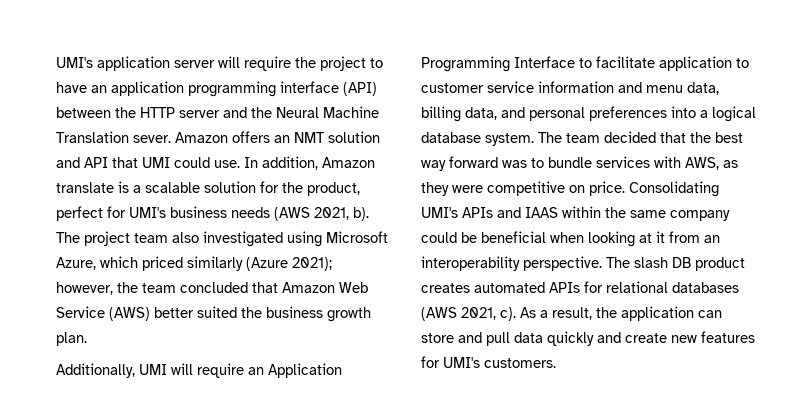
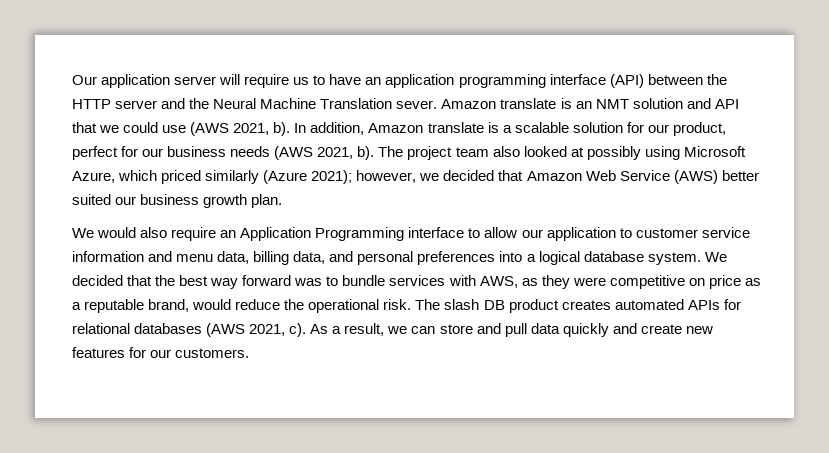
- UMI's application server will require the project to have an application programming interface (API) between the HTTP server and the Neural Machine Translation sever.
+ Our application server will require us to have an application programming interface (API) between the HTTP server and the Neural Machine Translation sever.
- Amazon offers an NMT solution and API that UMI could use.
+ Amazon translate is an NMT solution and API that we could use (AWS 2021, b).
- In addition, Amazon translate is a scalable solution for the product, perfect for UMI's business needs (AWS 2021, b).
+ In addition, Amazon translate is a scalable solution for our product, perfect for our business needs (AWS 2021, b).
- The project team also investigated using Microsoft Azure, which priced similarly (Azure 2021); however, the team concluded that Amazon Web Service (AWS) better suited the business growth plan.
+ The project team also looked at possibly using Microsoft Azure, which priced similarly (Azure 2021); however, we decided that Amazon Web Service (AWS) better suited our business growth plan.
- Additionally, UMI will require an Application Programming Interface to facilitate application to customer service information and menu data, billing data, and personal preferences into a logical database system.
+ We would also require an Application Programming interface to allow our application to customer service information and menu data, billing data, and personal preferences into a logical database system.
- The team decided that the best way forward was to bundle services with AWS, as they were competitive on price. Consolidating UMI's APIs and IAAS within the same company could be beneficial when looking at it from an interoperability perspective.
+ We decided that the best way forward was to bundle services with AWS, as they were competitive on price as a reputable brand, would reduce the operational risk.
- As a result, the application can store and pull data quickly and create new features for UMI's customers.
+ As a result, we can store and pull data quickly and create new features for our customers.

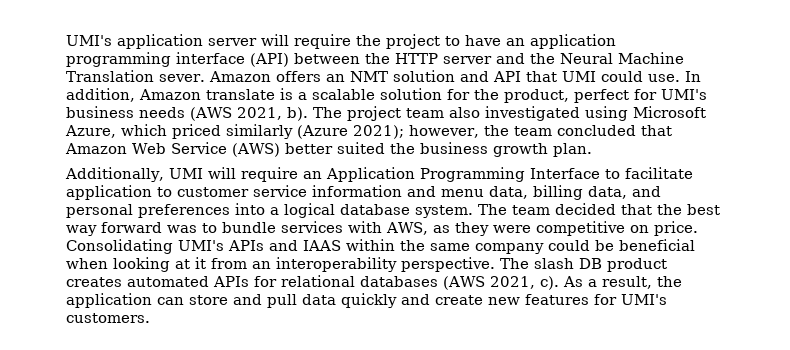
- Our application server will require us to have an application programming interface (API) between the HTTP server and the Neural Machine Translation sever.
+ UMI's application server will require the project to have an application programming interface (API) between the HTTP server and the Neural Machine Translation sever.
- Amazon translate is an NMT solution and API that we could use (AWS 2021, b).
+ Amazon offers an NMT solution and API that UMI could use.
- In addition, Amazon translate is a scalable solution for our product, perfect for our business needs (AWS 2021, b).
+ In addition, Amazon translate is a scalable solution for the product, perfect for UMI's business needs (AWS 2021, b).
- The project team also looked at possibly using Microsoft Azure, which priced similarly (Azure 2021); however, we decided that Amazon Web Service (AWS) better suited our business growth plan.
+ The project team also investigated using Microsoft Azure, which priced similarly (Azure 2021); however, the team concluded that Amazon Web Service (AWS) better suited the business growth plan.
- We would also require an Application Programming interface to allow our application to customer service information and menu data, billing data, and personal preferences into a logical database system.
+ Additionally, UMI will require an Application Programming Interface to facilitate application to customer service information and menu data, billing data, and personal preferences into a logical database system.
- We decided that the best way forward was to bundle services with AWS, as they were competitive on price as a reputable brand, would reduce the operational risk.
+ The team decided that the best way forward was to bundle services with AWS, as they were competitive on price. Consolidating UMI's APIs and IAAS within the same company could be beneficial when looking at it from an interoperability perspective.
- As a result, we can store and pull data quickly and create new features for our customers.
+ As a result, the application can store and pull data quickly and create new features for UMI's customers.

